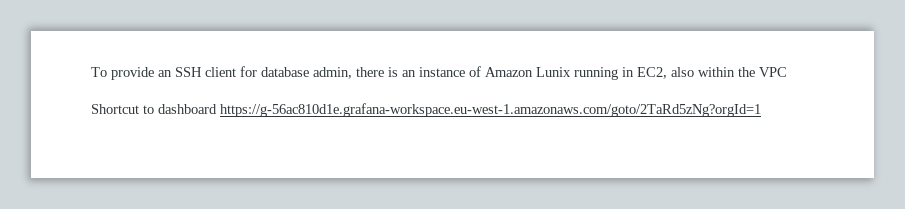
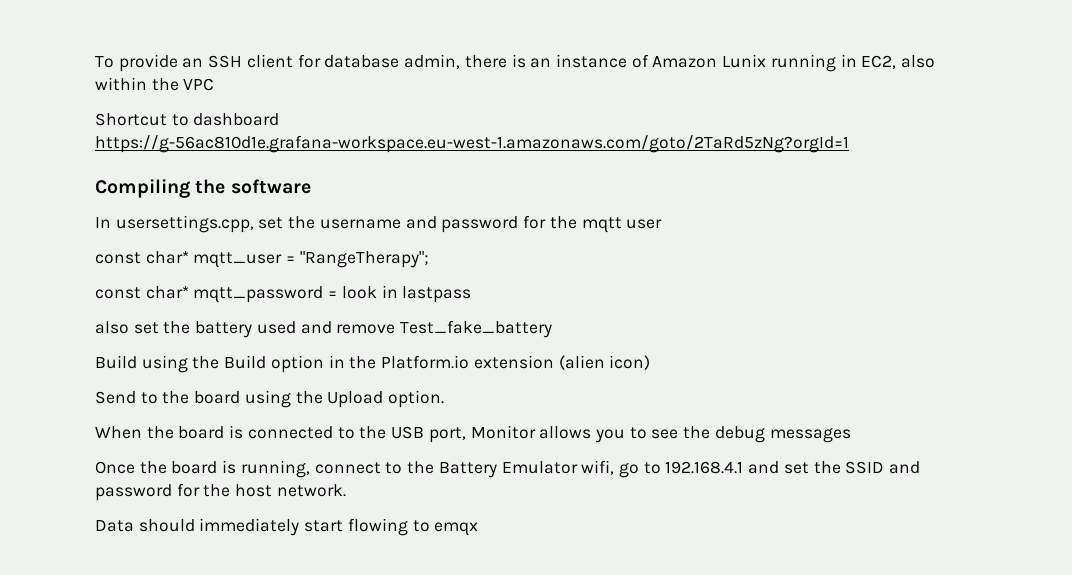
+ Compiling the software
+ In usersettings.cpp, set the username and password for the mqtt user
+ const char* mqtt_user = "RangeTherapy";
+ const char* mqtt_password = look in lastpass
+ also set the battery used and remove Test_fake_battery
+ Build using the Build option in the Platform.io extension (alien icon)
+ Send to the board using the Upload option.
+ When the board is connected to the USB port, Monitor allows you to see the debug messages
+ Once the board is running, connect to the Battery Emulator wifi, go to 192.168.4.1 and set the SSID and password for the host network.
+ Data should immediately start flowing to emqx

